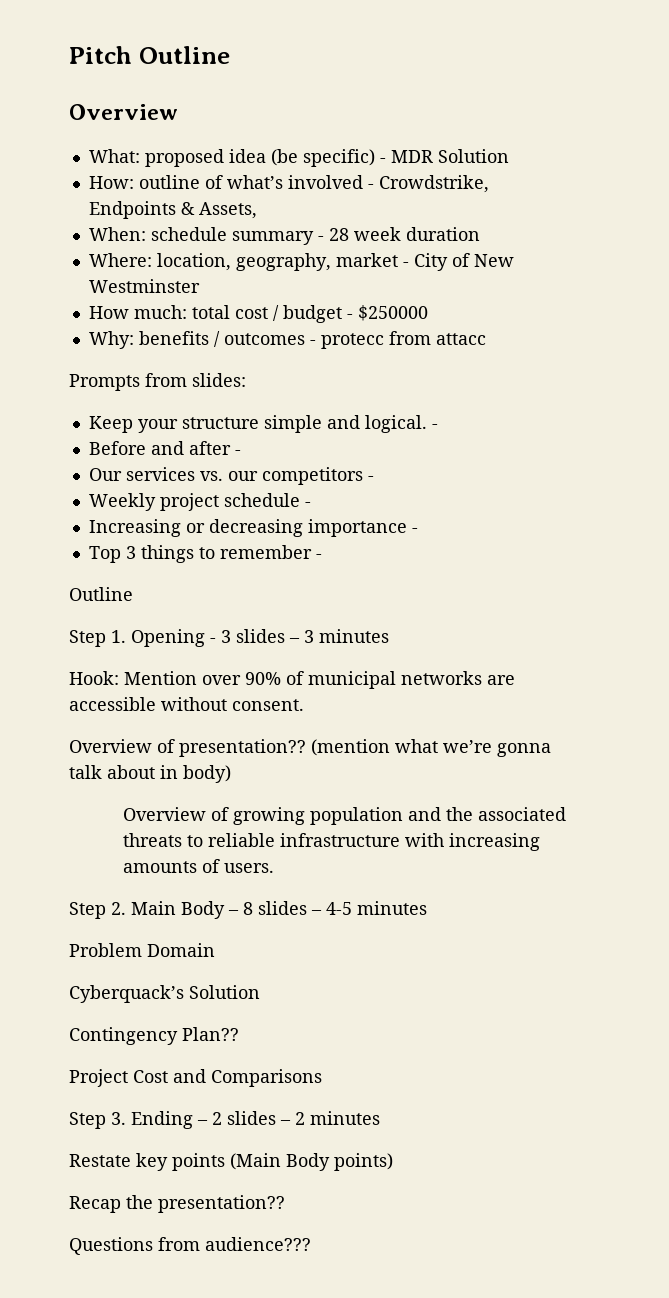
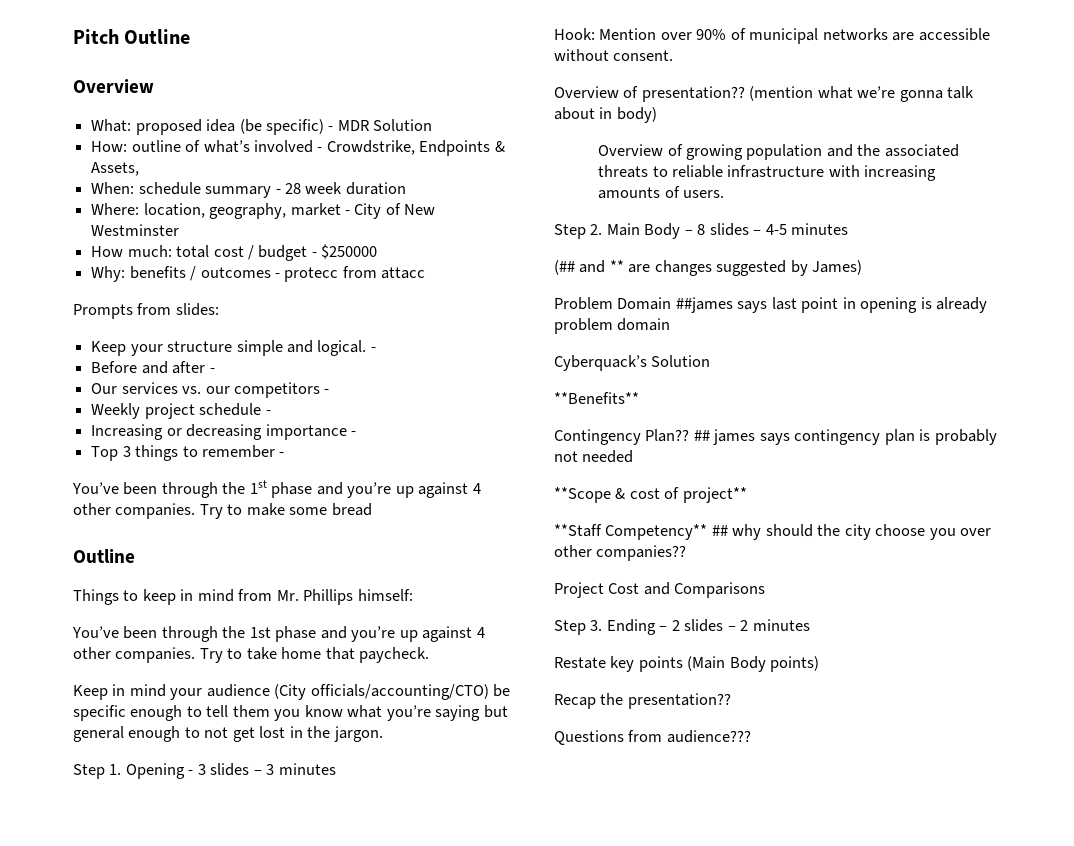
  Top 3 things to remember -
+ You’ve been through the 1st phase and you’re up against 4 other companies. Try to make some bread
  Outline
+ Things to keep in mind from Mr. Phillips himself:
+ You’ve been through the 1st phase and you’re up against 4 other companies. Try to take home that paycheck.
+ Keep in mind your audience (City officials/accounting/CTO) be specific enough to tell them you know what you’re saying but general enough to not get lost in the jargon.
- Problem Domain
+ (## and ** are changes suggested by James)
+ Problem Domain ##james says last point in opening is already problem domain
+ **Benefits**
+ ## james says contingency plan is probably not needed
+ **Scope & cost of project**
+ **Staff Competency** ## why should the city choose you over other companies??

